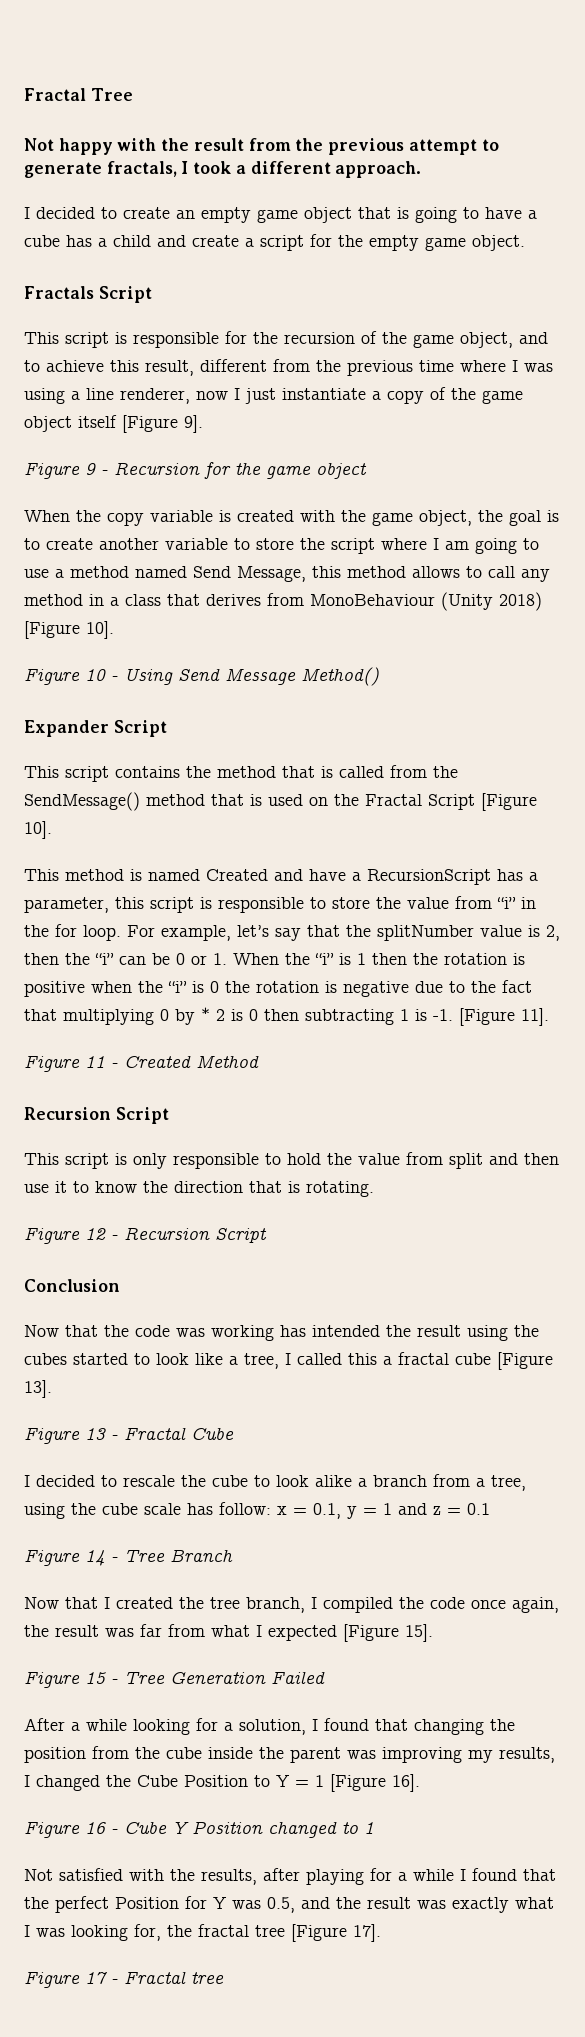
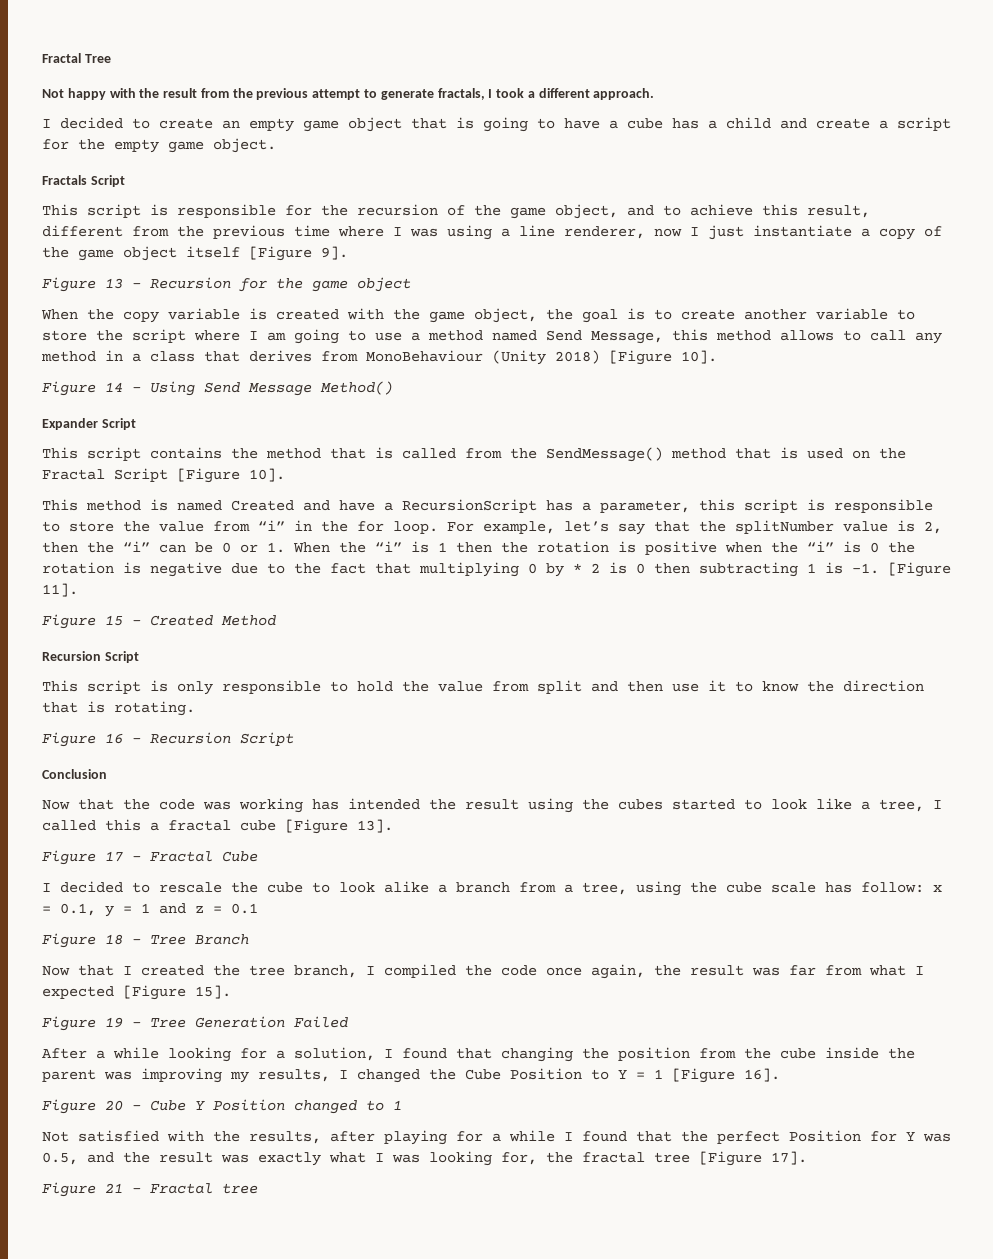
- Figure 9 - Recursion for the game object
+ Figure 13 - Recursion for the game object
- Figure 10 - Using Send Message Method()
+ Figure 14 - Using Send Message Method()
- Figure 11 - Created Method
+ Figure 15 - Created Method
- Figure 12 - Recursion Script
+ Figure 16 - Recursion Script
- Figure 13 - Fractal Cube
+ Figure 17 - Fractal Cube
- Figure 14 - Tree Branch
+ Figure 18 - Tree Branch
- Figure 15 - Tree Generation Failed
+ Figure 19 - Tree Generation Failed
- Figure 16 - Cube Y Position changed to 1
+ Figure 20 - Cube Y Position changed to 1
- Figure 17 - Fractal tree
+ Figure 21 - Fractal tree

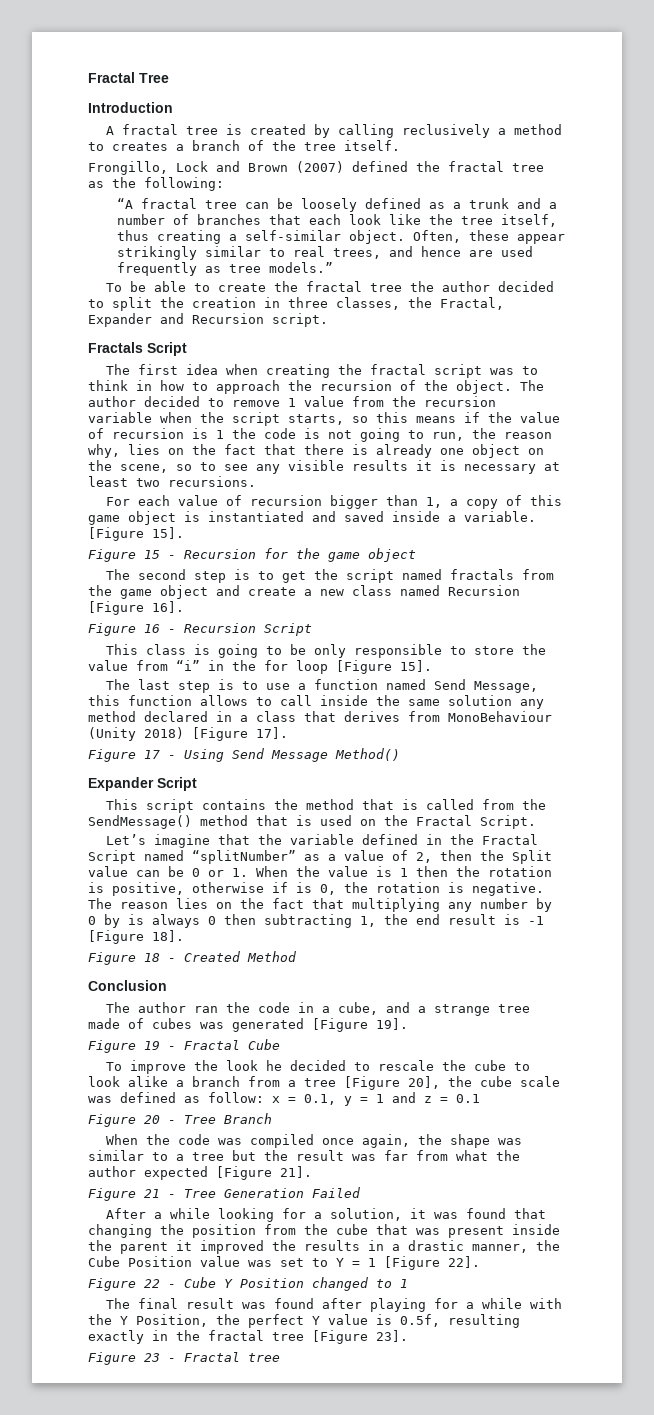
- Not happy with the result from the previous attempt to generate fractals, I took a different approach.
- I decided to create an empty game object that is going to have a cube has a child and create a script for the empty game object.
+ Introduction
+ A fractal tree is created by calling reclusively a method to creates a branch of the tree itself.
+ Frongillo, Lock and Brown (2007) defined the fractal tree as the following:
+ “A fractal tree can be loosely defined as a trunk and a number of branches that each look like the tree itself, thus creating a self-similar object. Often, these appear strikingly similar to real trees, and hence are used frequently as tree models.”
+ To be able to create the fractal tree the author decided to split the creation in three classes, the Fractal, Expander and Recursion script.
  Fractals Script
- This script is responsible for the recursion of the game object, and to achieve this result, different from the previous time where I was using a line renderer, now I just instantiate a copy of the game object itself [Figure 9].
- Figure 13 - Recursion for the game object
+ The first idea when creating the fractal script was to think in how to approach the recursion of the object. The author decided to remove 1 value from the recursion variable when the script starts, so this means if the value of recursion is 1 the code is not going to run, the reason why, lies on the fact that there is already one object on the scene, so to see any visible results it is necessary at least two recursions.
+ For each value of recursion bigger than 1, a copy of this game object is instantiated and saved inside a variable. [Figure 15].
+ Figure 15 - Recursion for the game object
- When the copy variable is created with the game object, the goal is to create another variable to store the script where I am going to use a method named Send Message, this method allows to call any method in a class that derives from MonoBehaviour (Unity 2018) [Figure 10].
- Figure 14 - Using Send Message Method()
+ The second step is to get the script named fractals from the game object and create a new class named Recursion [Figure 16].
+ Figure 16 - Recursion Script
+ This class is going to be only responsible to store the value from “i” in the for loop [Figure 15].
+ The last step is to use a function named Send Message, this function allows to call inside the same solution any method declared in a class that derives from MonoBehaviour (Unity 2018) [Figure 17].
+ Figure 17 - Using Send Message Method()
- This script contains the method that is called from the SendMessage() method that is used on the Fractal Script [Figure 10].
- This method is named Created and have a RecursionScript has a parameter, this script is responsible to store the value from “i” in the for loop. For example, let’s say that the splitNumber value is 2, then the “i” can be 0 or 1. When the “i” is 1 then the rotation is positive when the “i” is 0 the rotation is negative due to the fact that multiplying 0 by * 2 is 0 then subtracting 1 is -1. [Figure 11].
- Figure 15 - Created Method
- Recursion Script
- This script is only responsible to hold the value from split and then use it to know the direction that is rotating.
- Figure 16 - Recursion Script
+ This script contains the method that is called from the SendMessage() method that is used on the Fractal Script.
+ Let’s imagine that the variable defined in the Fractal Script named “splitNumber” as a value of 2, then the Split value can be 0 or 1. When the value is 1 then the rotation is positive, otherwise if is 0, the rotation is negative. The reason lies on the fact that multiplying any number by 0 by is always 0 then subtracting 1, the end result is -1 [Figure 18].
+ Figure 18 - Created Method
  Conclusion
- Now that the code was working has intended the result using the cubes started to look like a tree, I called this a fractal cube [Figure 13].
- Figure 17 - Fractal Cube
- I decided to rescale the cube to look alike a branch from a tree, using the cube scale has follow: x = 0.1, y = 1 and z = 0.1
+ The author ran the code in a cube, and a strange tree made of cubes was generated [Figure 19].
+ Figure 19 - Fractal Cube
+ To improve the look he decided to rescale the cube to look alike a branch from a tree [Figure 20], the cube scale was defined as follow: x = 0.1, y = 1 and z = 0.1
- Figure 18 - Tree Branch
+ Figure 20 - Tree Branch
- Now that I created the tree branch, I compiled the code once again, the result was far from what I expected [Figure 15].
- Figure 19 - Tree Generation Failed
+ When the code was compiled once again, the shape was similar to a tree but the result was far from what the author expected [Figure 21].
+ Figure 21 - Tree Generation Failed
- After a while looking for a solution, I found that changing the position from the cube inside the parent was improving my results, I changed the Cube Position to Y = 1 [Figure 16].
- Figure 20 - Cube Y Position changed to 1
+ After a while looking for a solution, it was found that changing the position from the cube that was present inside the parent it improved the results in a drastic manner, the Cube Position value was set to Y = 1 [Figure 22].
+ Figure 22 - Cube Y Position changed to 1
- Not satisfied with the results, after playing for a while I found that the perfect Position for Y was 0.5, and the result was exactly what I was looking for, the fractal tree [Figure 17].
- Figure 21 - Fractal tree
+ The final result was found after playing for a while with the Y Position, the perfect Y value is 0.5f, resulting exactly in the fractal tree [Figure 23].
+ Figure 23 - Fractal tree

